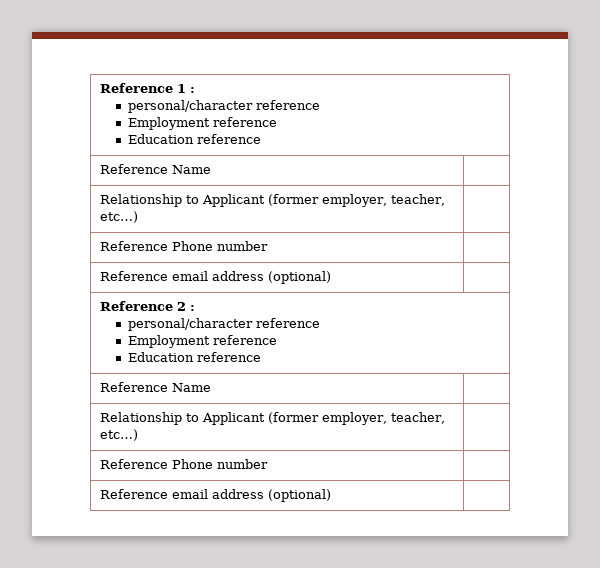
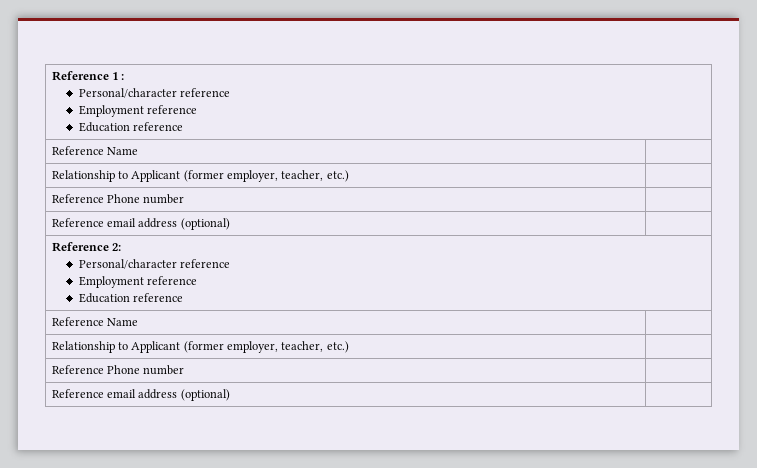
  Reference 1 :
- personal/character reference
+ Personal/character reference
  Employment reference
  Education reference
  Reference Name |
- Relationship to Applicant (former employer, teacher, etc…) |
+ Relationship to Applicant (former employer, teacher, etc.) |
- Reference 2 :
- personal/character reference
+ Reference 2:
+ Personal/character reference
  Employment reference
  Education reference
  Reference Name |
- Relationship to Applicant (former employer, teacher, etc…) |
+ Relationship to Applicant (former employer, teacher, etc.) |

